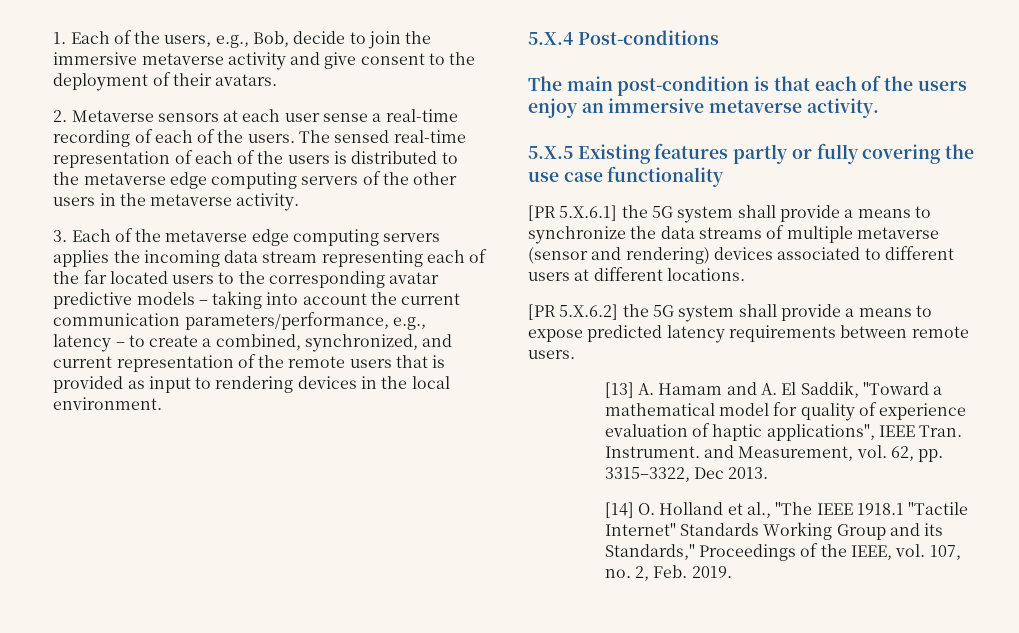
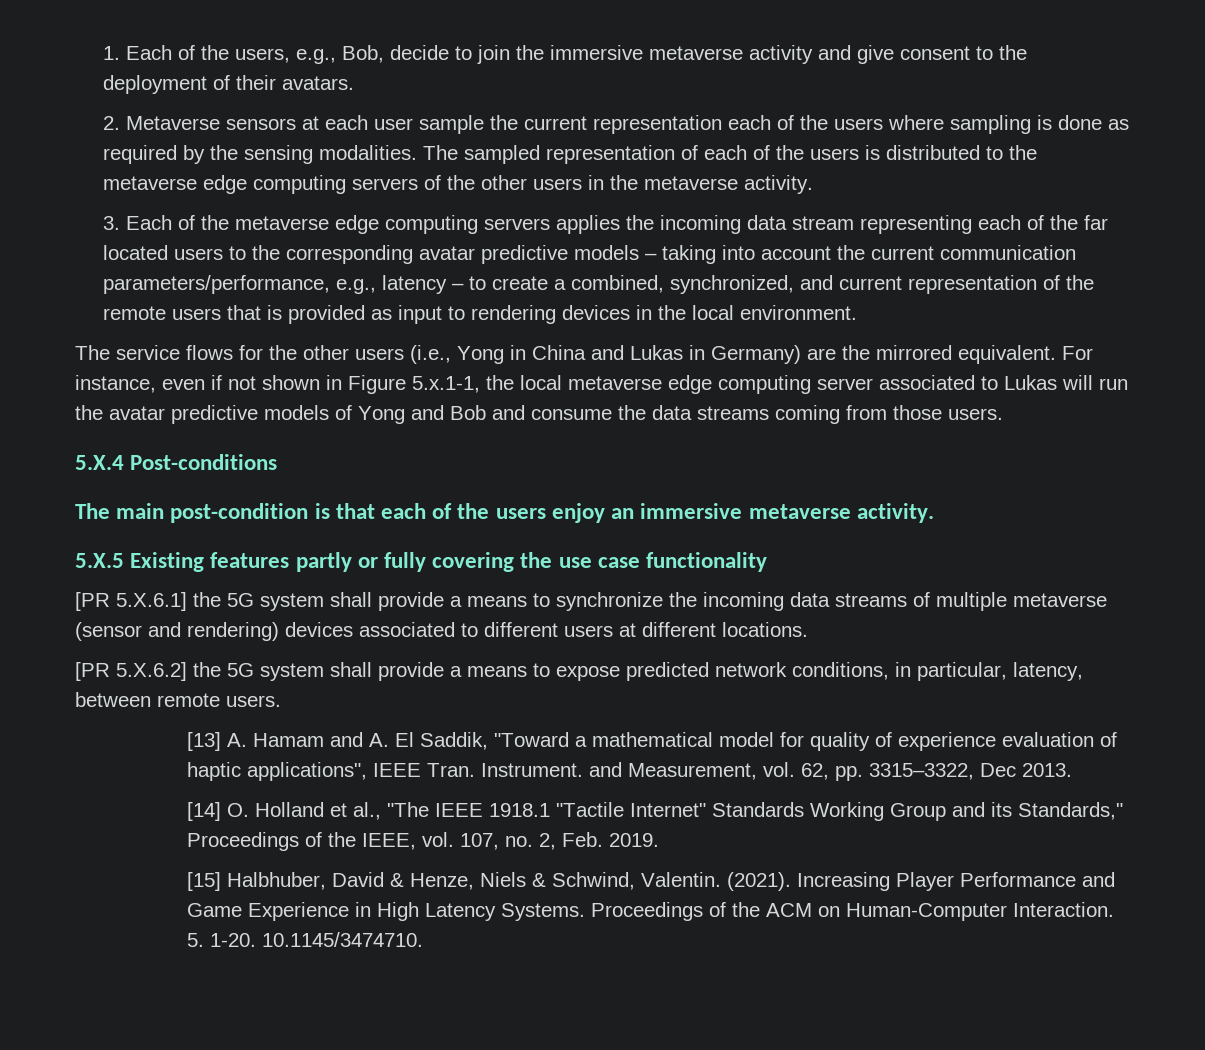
- 2. Metaverse sensors at each user sense a real-time recording of each of the users. The sensed real-time representation of each of the users is distributed to the metaverse edge computing servers of the other users in the metaverse activity.
+ 2. Metaverse sensors at each user sample the current representation each of the users where sampling is done as required by the sensing modalities. The sampled representation of each of the users is distributed to the metaverse edge computing servers of the other users in the metaverse activity.
+ The service flows for the other users (i.e., Yong in China and Lukas in Germany) are the mirrored equivalent. For instance, even if not shown in Figure 5.x.1-1, the local metaverse edge computing server associated to Lukas will run the avatar predictive models of Yong and Bob and consume the data streams coming from those users.
- [PR 5.X.6.1] the 5G system shall provide a means to synchronize the data streams of multiple metaverse (sensor and rendering) devices associated to different users at different locations.
+ [PR 5.X.6.1] the 5G system shall provide a means to synchronize the incoming data streams of multiple metaverse (sensor and rendering) devices associated to different users at different locations.
- [PR 5.X.6.2] the 5G system shall provide a means to expose predicted latency requirements between remote users.
+ [PR 5.X.6.2] the 5G system shall provide a means to expose predicted network conditions, in particular, latency, between remote users.
+ [15] Halbhuber, David & Henze, Niels & Schwind, Valentin. (2021). Increasing Player Performance and Game Experience in High Latency Systems. Proceedings of the ACM on Human-Computer Interaction. 5. 1-20. 10.1145/3474710.

